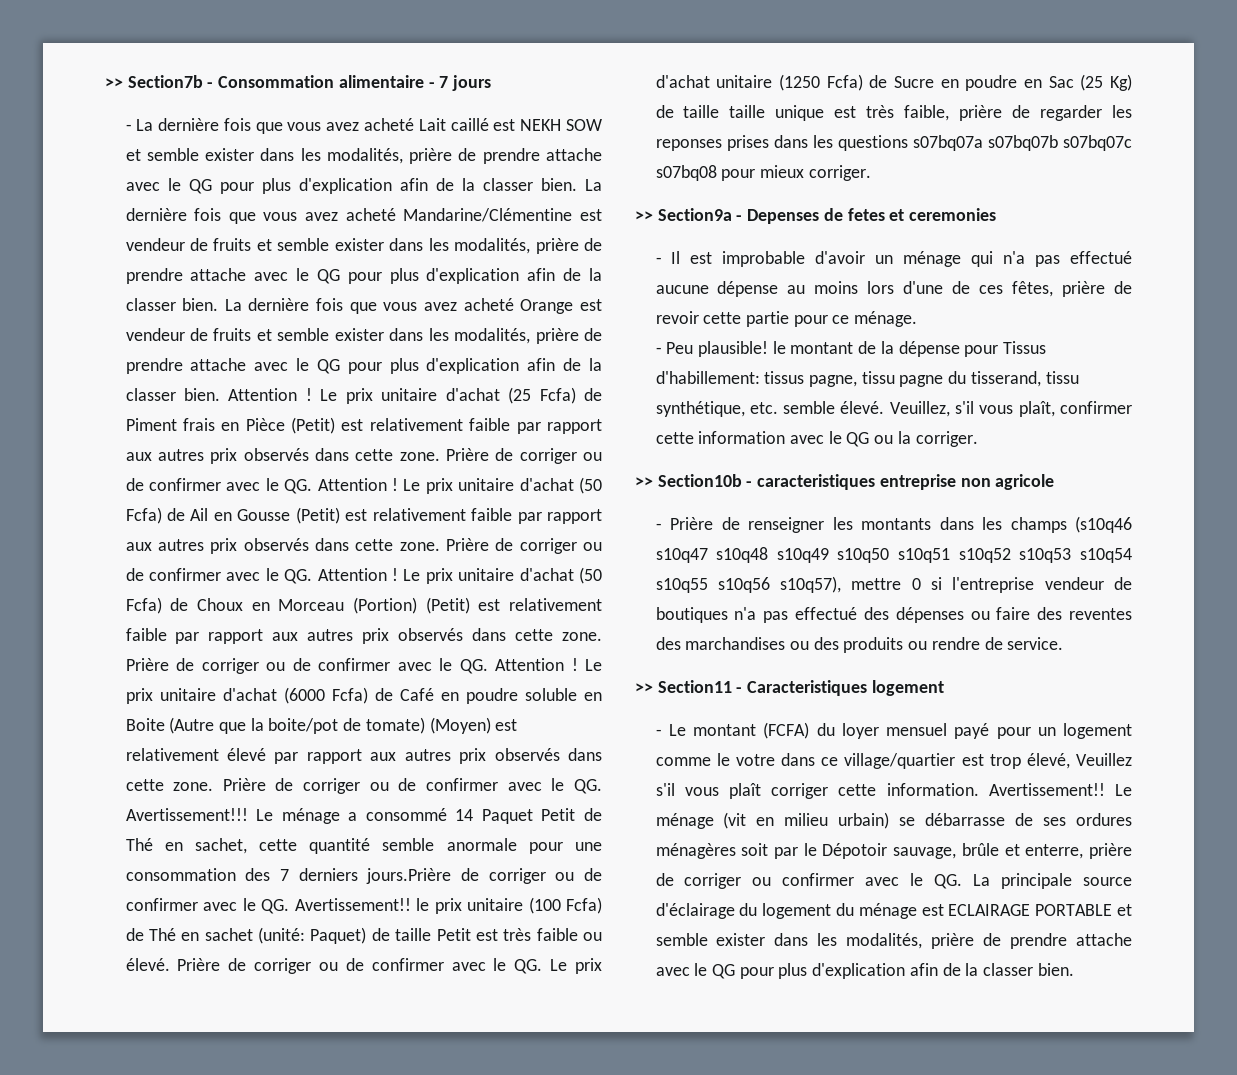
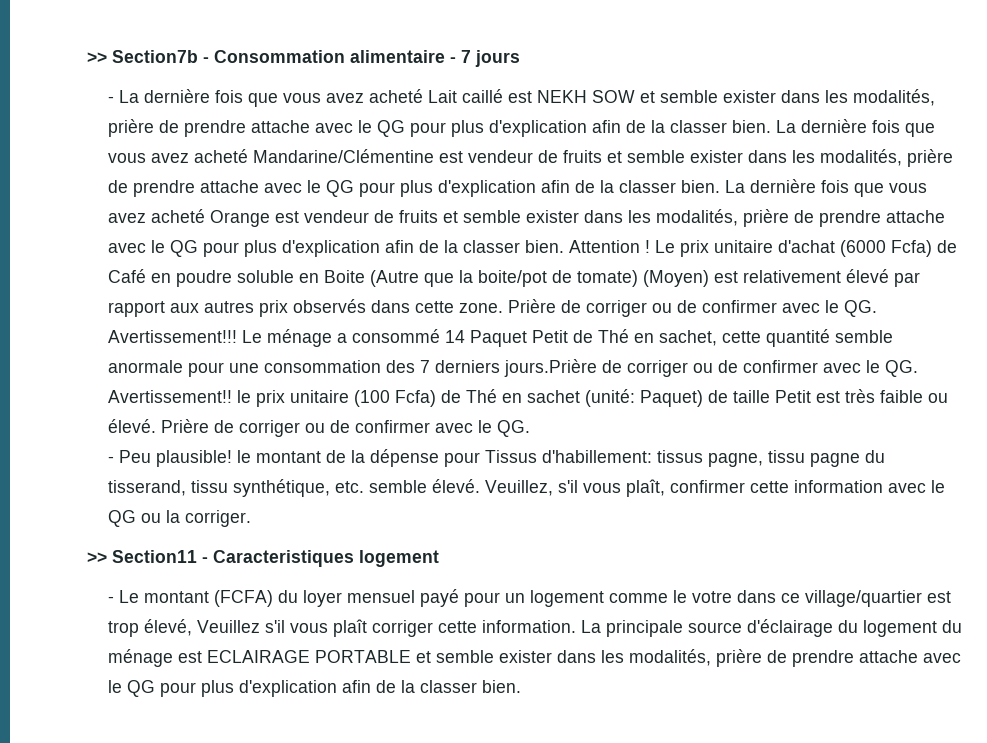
- Le prix unitaire d'achat (25 Fcfa) de Piment frais en Pièce (Petit) est relativement faible par rapport aux autres prix observés dans cette zone. Prière de corriger ou de confirmer avec le QG. Attention ! Le prix unitaire d'achat (50 Fcfa) de Ail en Gousse (Petit) est relativement faible par rapport aux autres prix observés dans cette zone. Prière de corriger ou de confirmer avec le QG. Attention ! Le prix unitaire d'achat (50 Fcfa) de Choux en Morceau (Portion) (Petit) est relativement faible par rapport aux autres prix observés dans cette zone. Prière de corriger ou de confirmer avec le QG. Attention ! Le prix unitaire d'achat (6000 Fcfa) de Café en poudre soluble en Boite (Autre que la boite/pot de tomate) (Moyen) est relativement élevé par rapport aux autres prix observés dans cette zone.
+ Le prix unitaire d'achat (6000 Fcfa) de Café en poudre soluble en Boite (Autre que la boite/pot de tomate) (Moyen) est relativement élevé par rapport aux autres prix observés dans cette zone.
- Le ménage a consommé 14 Paquet Petit de Thé en sachet, cette quantité semble anormale pour une consommation des 7 derniers jours.Prière de corriger ou de confirmer avec le QG. Avertissement!! le prix unitaire (100 Fcfa) de Thé en sachet (unité: Paquet) de taille Petit est très faible ou élevé. Prière de corriger ou de confirmer avec le QG. Le prix d'achat unitaire (1250 Fcfa) de Sucre en poudre en Sac (25 Kg) de taille taille unique est très faible, prière de regarder les reponses prises dans les questions s07bq07a s07bq07b s07bq07c s07bq08 pour mieux corriger.
- >> Section9a - Depenses de fetes et ceremonies
- - Il est improbable d'avoir un ménage qui n'a pas effectué aucune dépense au moins lors d'une de ces fêtes, prière de revoir cette partie pour ce ménage.
+ Le ménage a consommé 14 Paquet Petit de Thé en sachet, cette quantité semble anormale pour une consommation des 7 derniers jours.Prière de corriger ou de confirmer avec le QG. Avertissement!! le prix unitaire (100 Fcfa) de Thé en sachet (unité: Paquet) de taille Petit est très faible ou élevé. Prière de corriger ou de confirmer avec le QG.
- >> Section10b - caracteristiques entreprise non agricole
- - Prière de renseigner les montants dans les champs (s10q46 s10q47 s10q48 s10q49 s10q50 s10q51 s10q52 s10q53 s10q54 s10q55 s10q56 s10q57), mettre 0 si l'entreprise vendeur de boutiques n'a pas effectué des dépenses ou faire des reventes des marchandises ou des produits ou rendre de service.
- Avertissement!! Le ménage (vit en milieu urbain) se débarrasse de ses ordures ménagères soit par le Dépotoir sauvage, brûle et enterre, prière de corriger ou confirmer avec le QG. La principale source d'éclairage du logement du ménage est ECLAIRAGE PORTABLE et semble exister dans les modalités, prière de prendre attache avec le QG pour plus d'explication afin de la classer bien.
+ La principale source d'éclairage du logement du ménage est ECLAIRAGE PORTABLE et semble exister dans les modalités, prière de prendre attache avec le QG pour plus d'explication afin de la classer bien.

